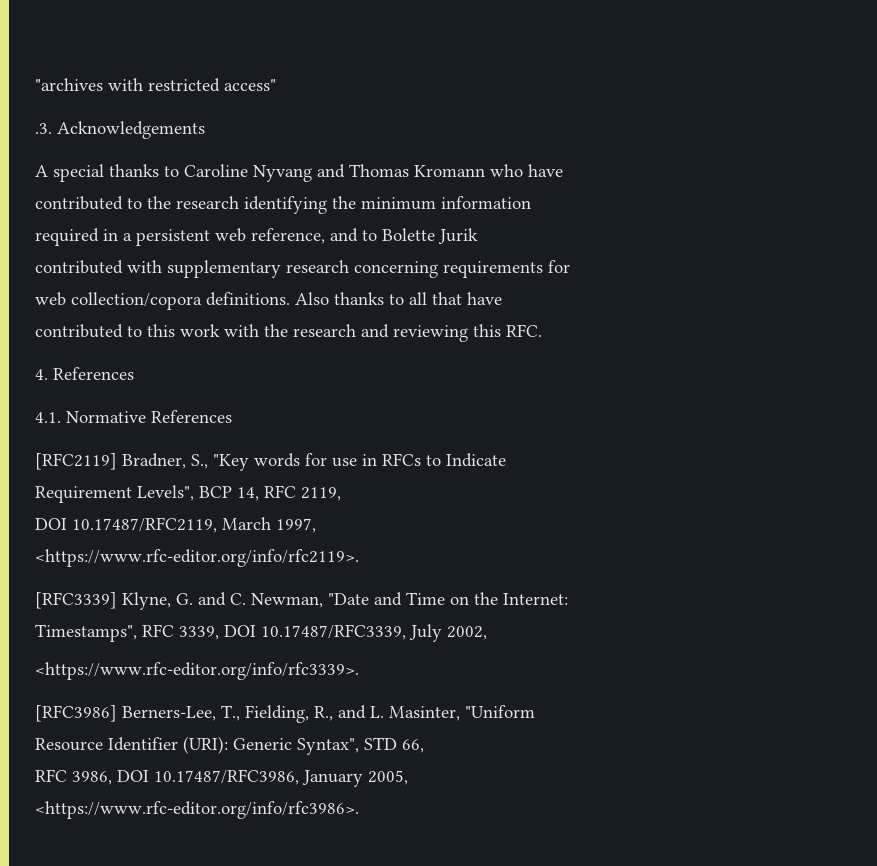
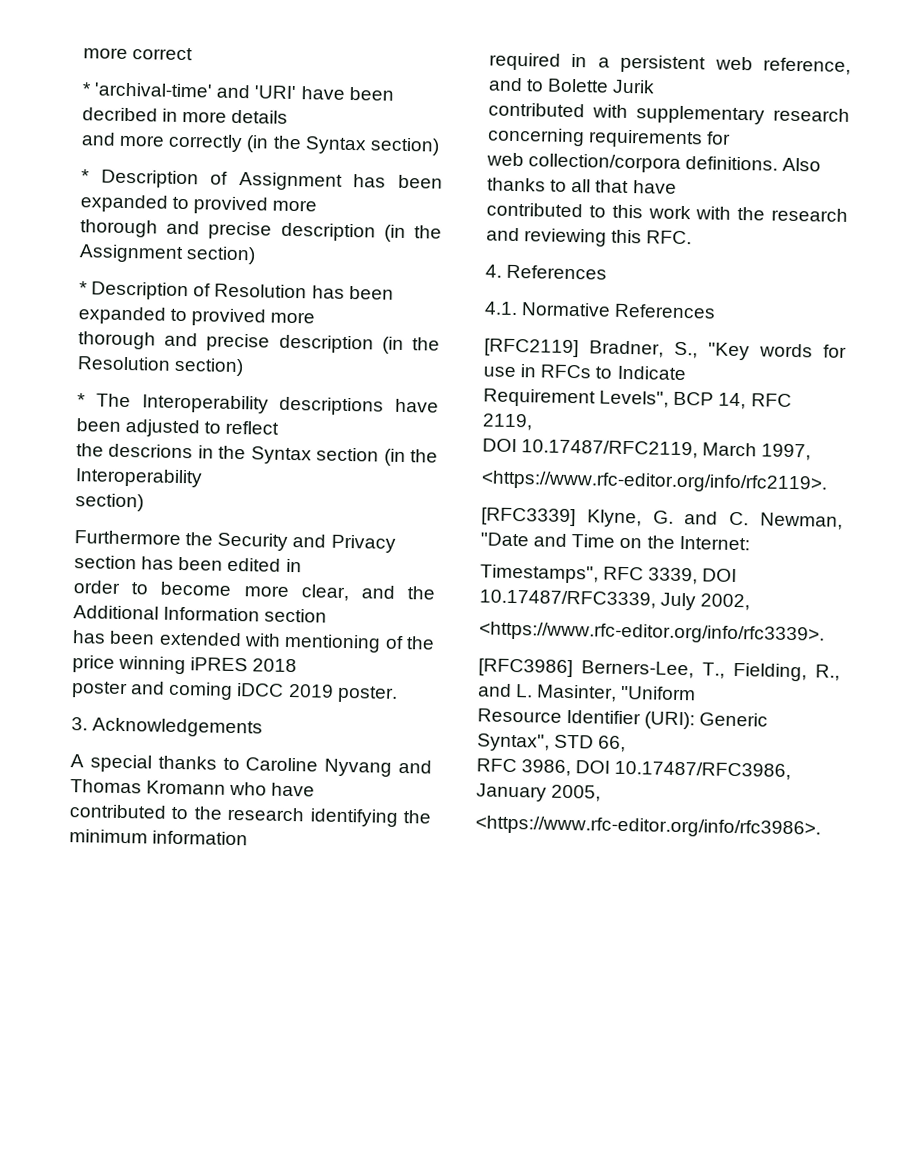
- "archives with restricted access"
- .3. Acknowledgements
+ more correct
+ * 'archival-time' and 'URI' have been decribed in more details
+ and more correctly (in the Syntax section)
+ * Description of Assignment has been expanded to provived more
+ thorough and precise description (in the Assignment section)
+ * Description of Resolution has been expanded to provived more
+ thorough and precise description (in the Resolution section)
+ * The Interoperability descriptions have been adjusted to reflect
+ the descrions in the Syntax section (in the Interoperability
+ section)
+ Furthermore the Security and Privacy section has been edited in
+ order to become more clear, and the Additional Information section
+ has been extended with mentioning of the price winning iPRES 2018
+ poster and coming iDCC 2019 poster.
+ 3. Acknowledgements
- web collection/copora definitions.
+ web collection/corpora definitions.

